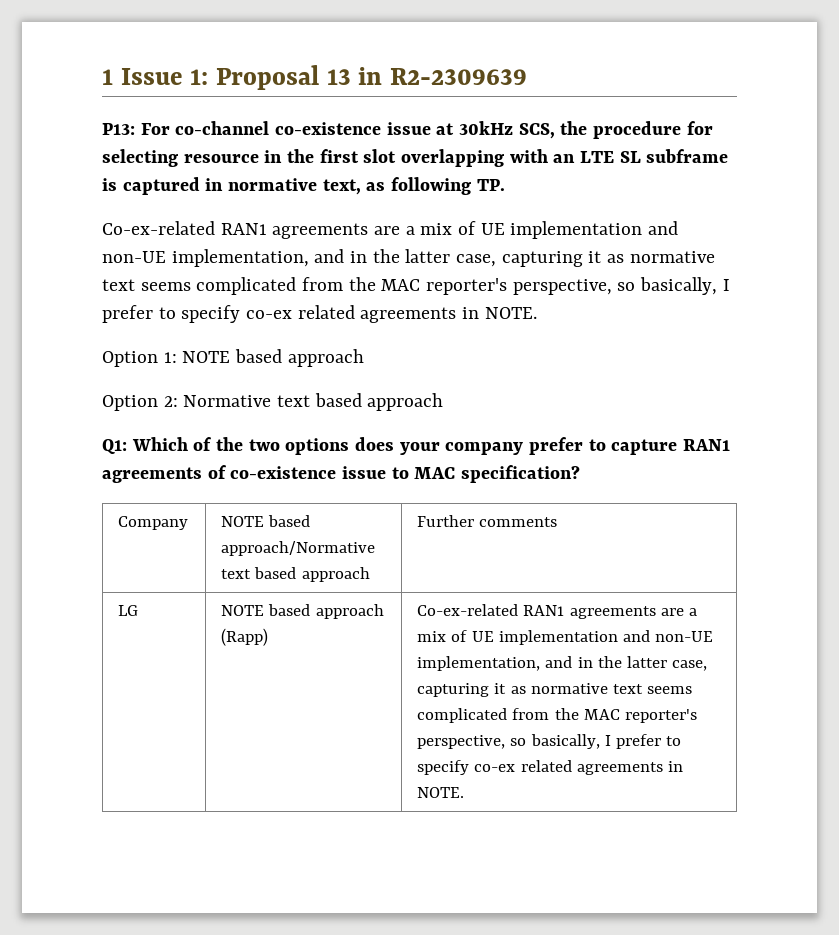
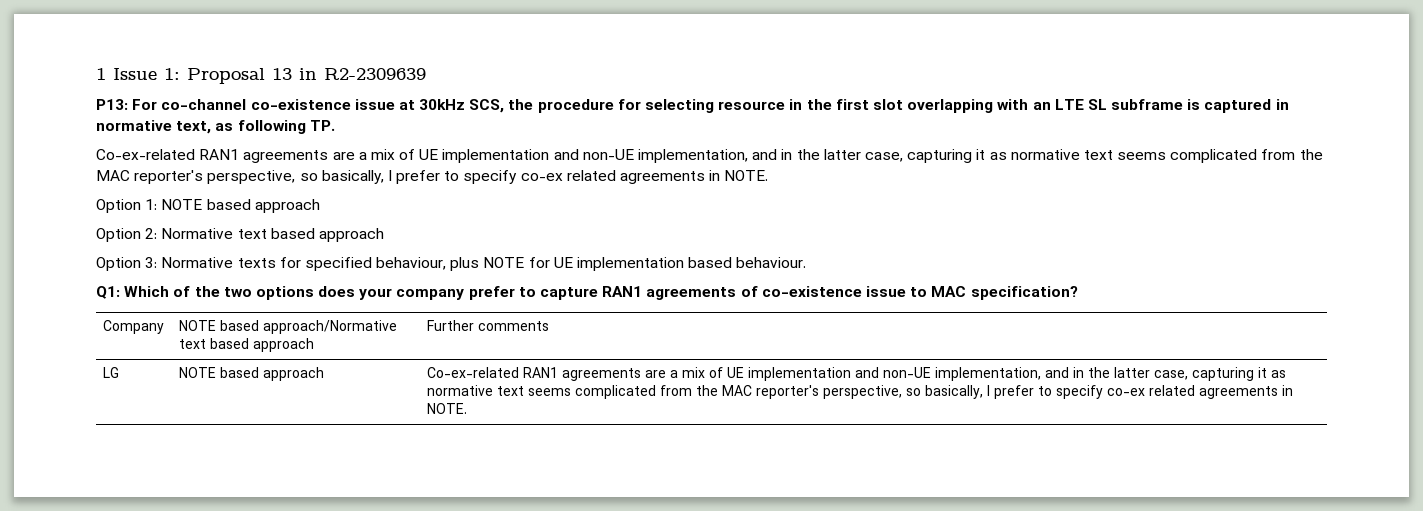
+ Option 3: Normative texts for specified behaviour, plus NOTE for UE implementation based behaviour.
- LG | NOTE based approach (Rapp)
+ LG | NOTE based approach

